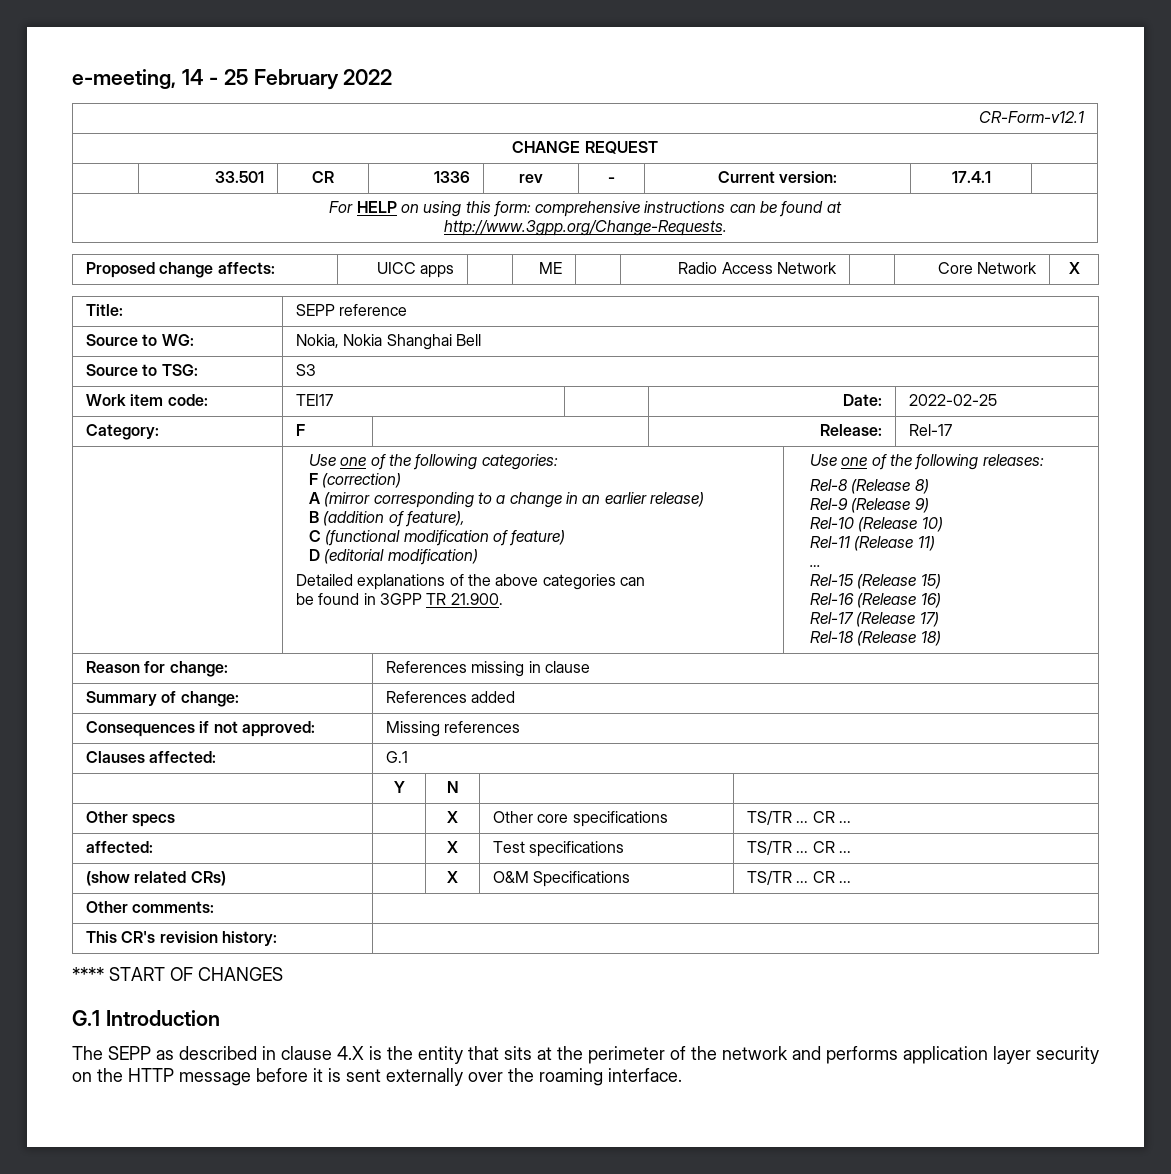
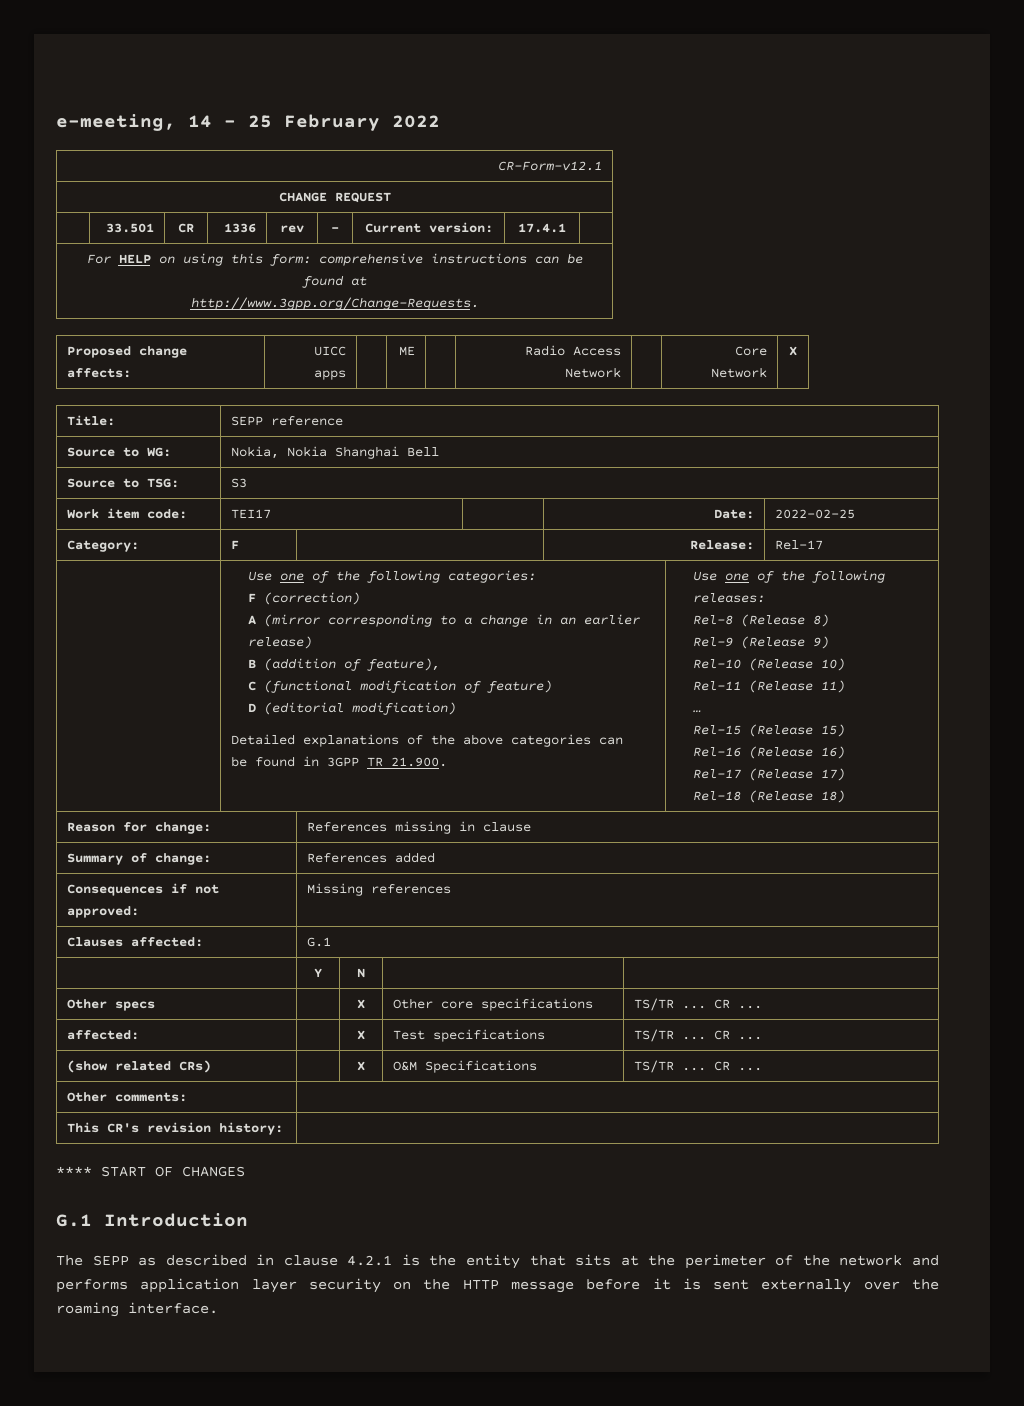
- The SEPP as described in clause 4.X is the entity that sits at the perimeter of the network and performs application layer security on the HTTP message before it is sent externally over the roaming interface.
+ The SEPP as described in clause 4.2.1 is the entity that sits at the perimeter of the network and performs application layer security on the HTTP message before it is sent externally over the roaming interface.

